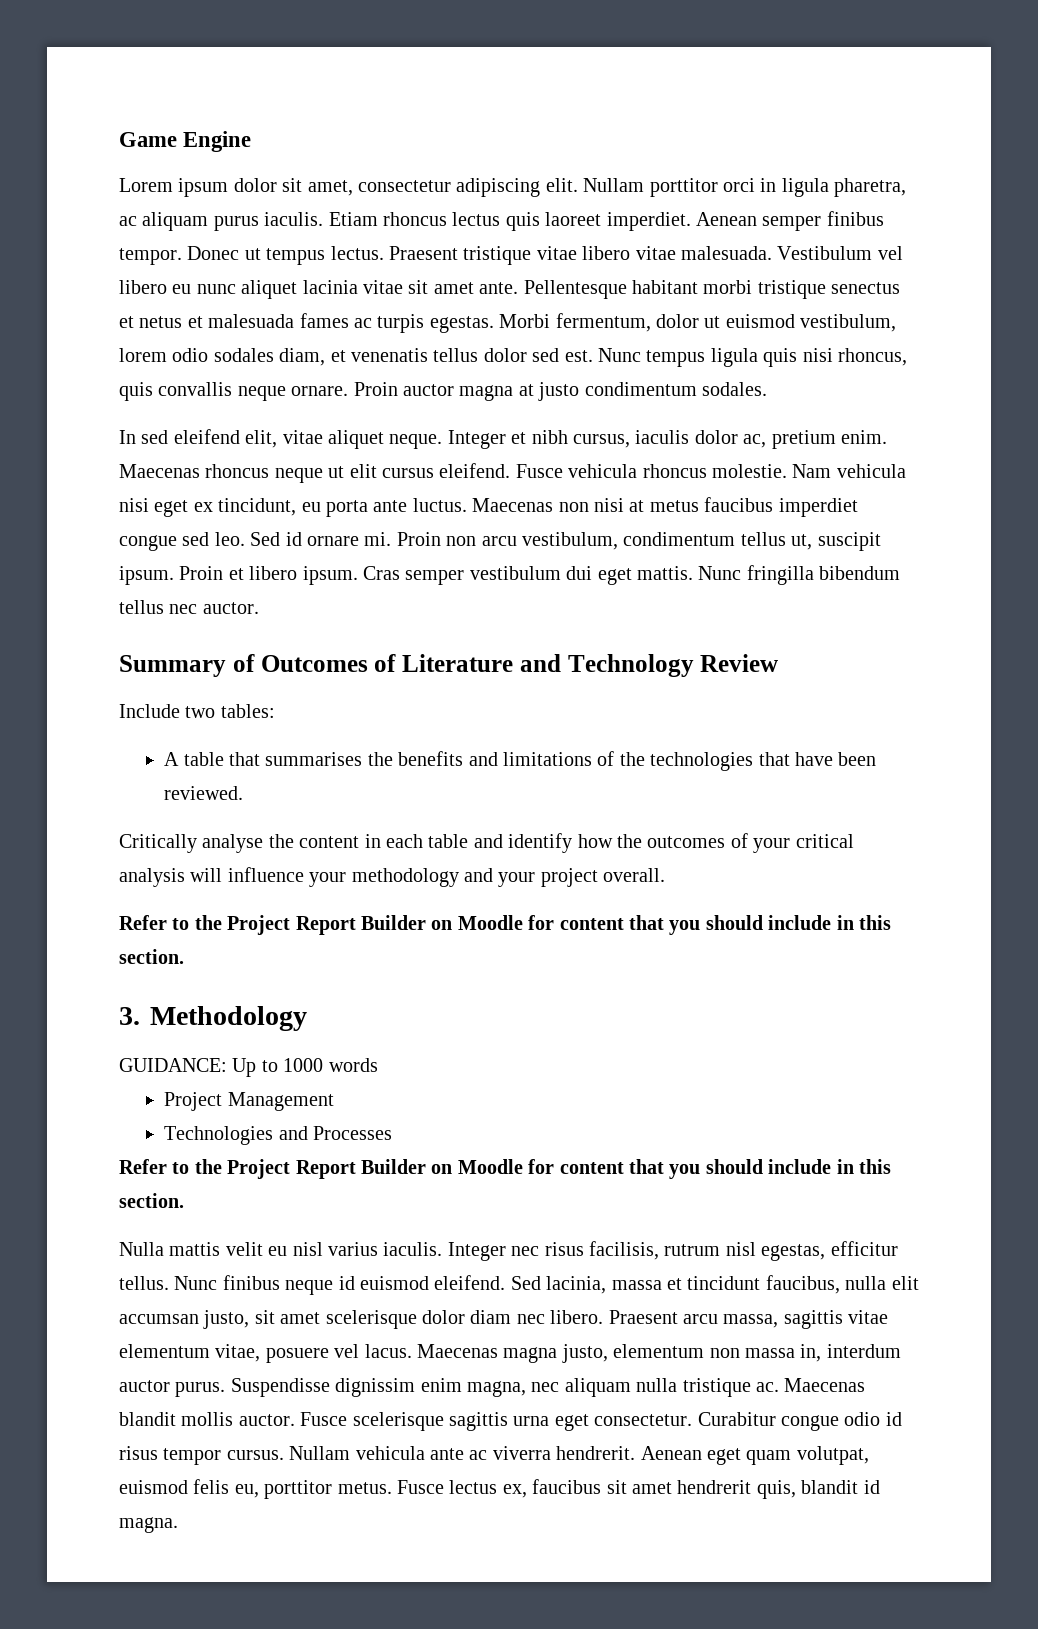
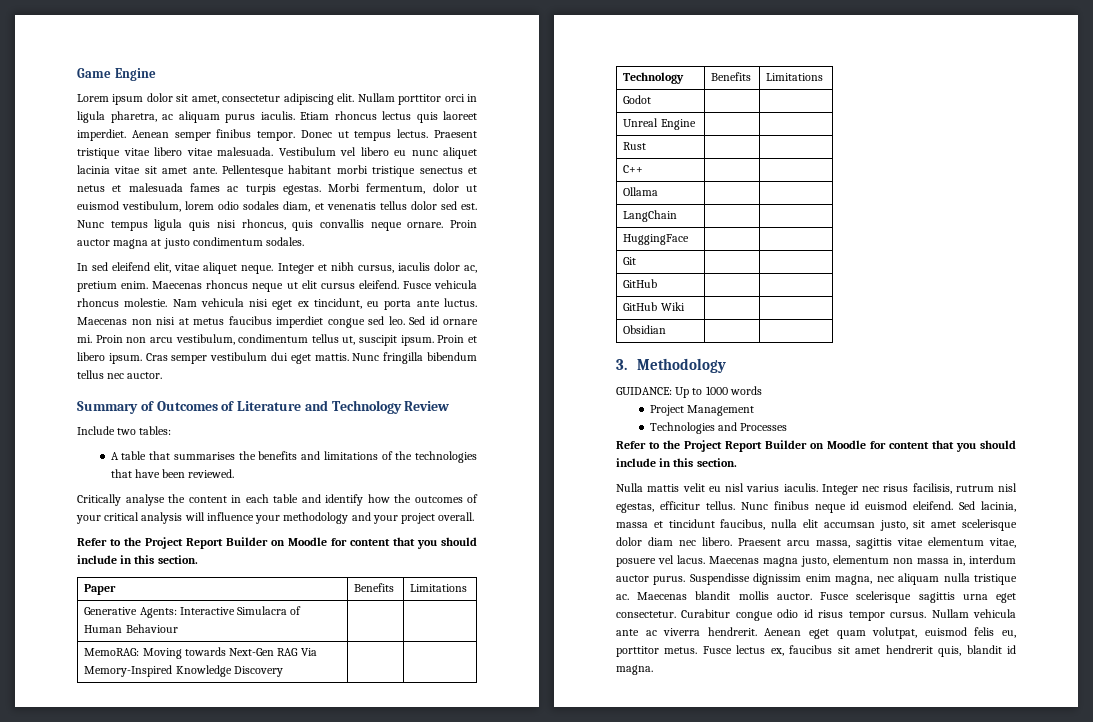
+ Paper | Benefits | Limitations
+ Generative Agents: Interactive Simulacra of Human Behaviour | |
+ MemoRAG: Moving towards Next-Gen RAG Via Memory-Inspired Knowledge Discovery | |
+ Technology | Benefits | Limitations
+ Godot | |
+ Unreal Engine | |
+ Rust | |
+ C++ | |
+ Ollama | |
+ LangChain | |
+ HuggingFace | |
+ Git | |
+ GitHub | |
+ GitHub Wiki | |
+ Obsidian | |

